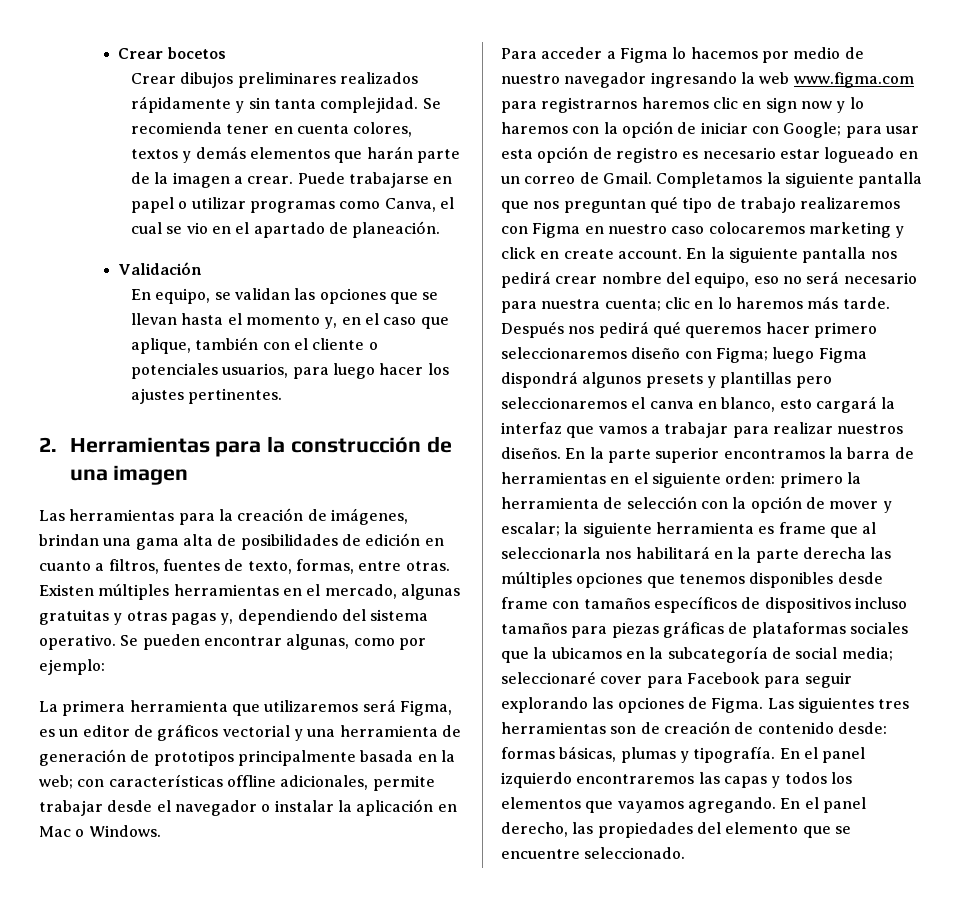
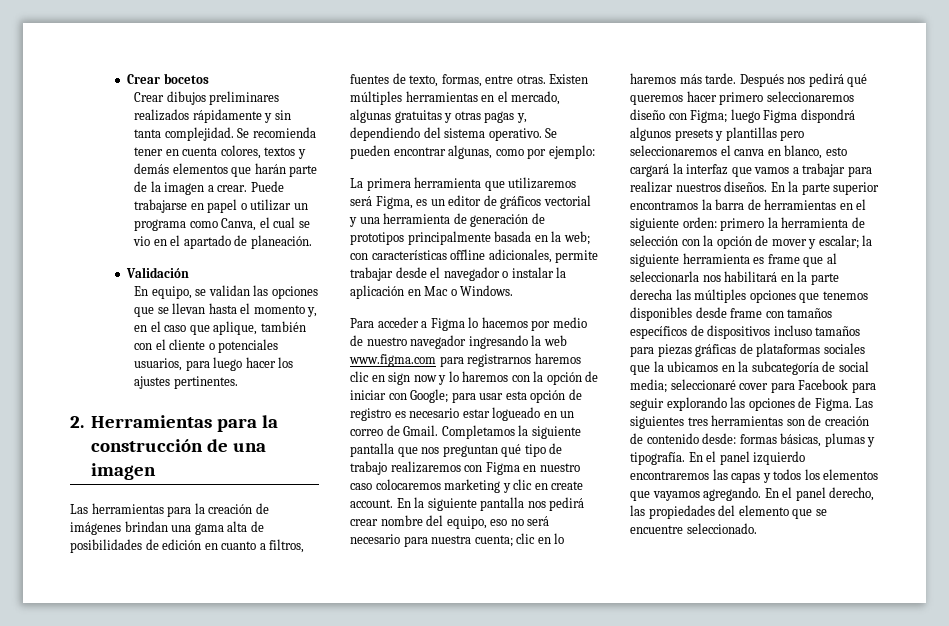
- Puede trabajarse en papel o utilizar programas como Canva, el cual se vio en el apartado de planeación.
+ Puede trabajarse en papel o utilizar un programa como Canva, el cual se vio en el apartado de planeación.
- Las herramientas para la creación de imágenes, brindan una gama alta de posibilidades de edición en cuanto a filtros, fuentes de texto, formas, entre otras.
+ Las herramientas para la creación de imágenes brindan una gama alta de posibilidades de edición en cuanto a filtros, fuentes de texto, formas, entre otras.
- Completamos la siguiente pantalla que nos preguntan qué tipo de trabajo realizaremos con Figma en nuestro caso colocaremos marketing y click en create account.
+ Completamos la siguiente pantalla que nos preguntan qué tipo de trabajo realizaremos con Figma en nuestro caso colocaremos marketing y clic en create account.

